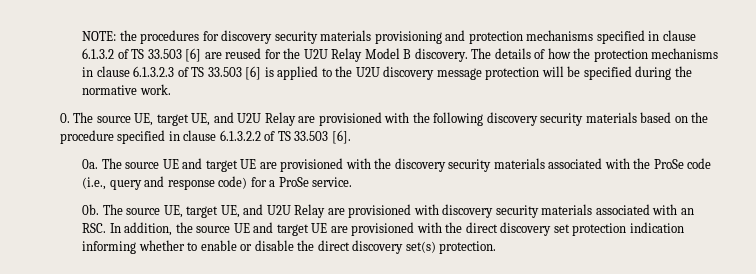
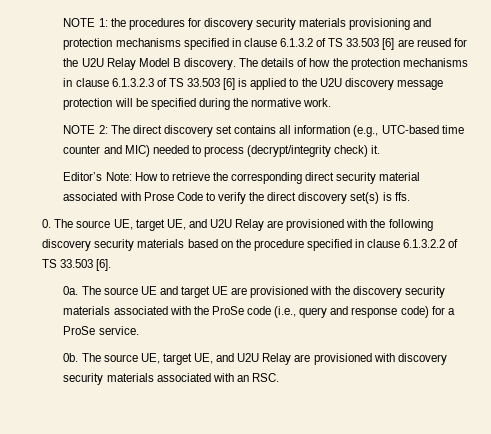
- NOTE: the procedures for discovery security materials provisioning and protection mechanisms specified in clause 6.1.3.2 of TS 33.503 [6] are reused for the U2U Relay Model B discovery.
+ NOTE 1: the procedures for discovery security materials provisioning and protection mechanisms specified in clause 6.1.3.2 of TS 33.503 [6] are reused for the U2U Relay Model B discovery.
+ NOTE 2: The direct discovery set contains all information (e.g., UTC-based time counter and MIC) needed to process (decrypt/integrity check) it.
+ Editor’s Note: How to retrieve the corresponding direct security material associated with Prose Code to verify the direct discovery set(s) is ffs.
- The source UE, target UE, and U2U Relay are provisioned with discovery security materials associated with an RSC. In addition, the source UE and target UE are provisioned with the direct discovery set protection indication informing whether to enable or disable the direct discovery set(s) protection.
+ The source UE, target UE, and U2U Relay are provisioned with discovery security materials associated with an RSC.

